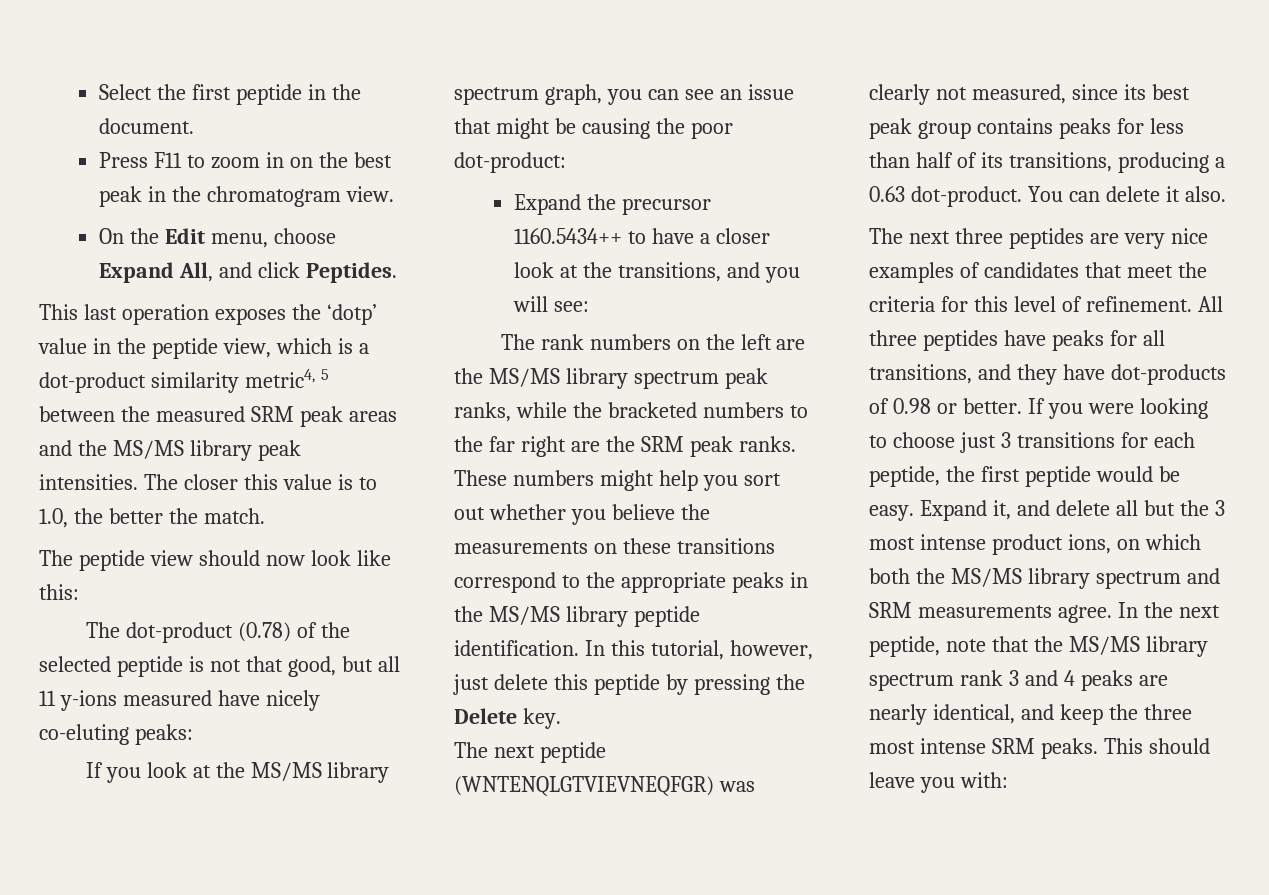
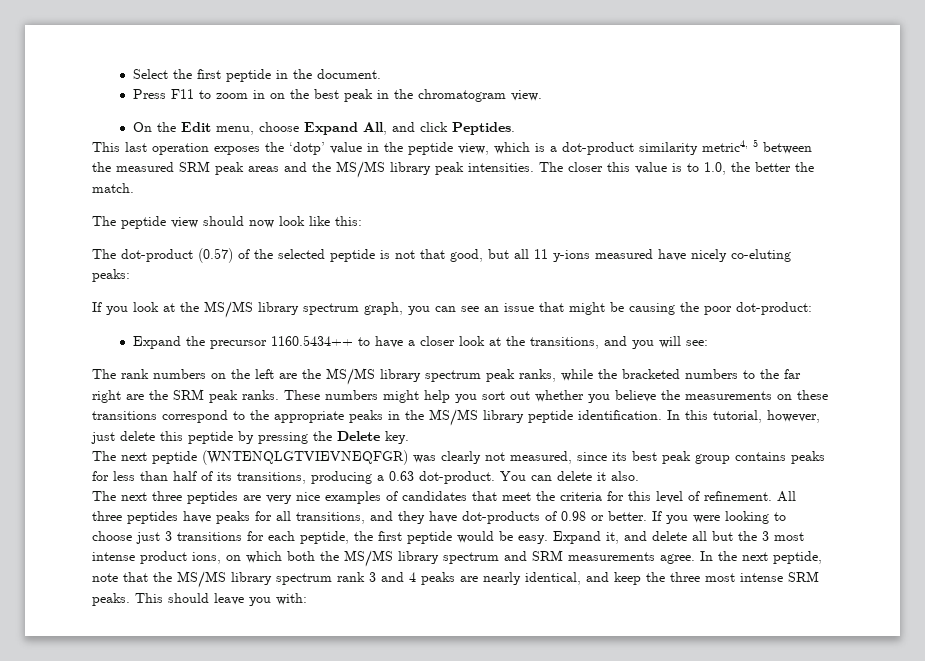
- The dot-product (0.78) of the selected peptide is not that good, but all 11 y-ions measured have nicely co-eluting peaks:
+ The dot-product (0.57) of the selected peptide is not that good, but all 11 y-ions measured have nicely co-eluting peaks:

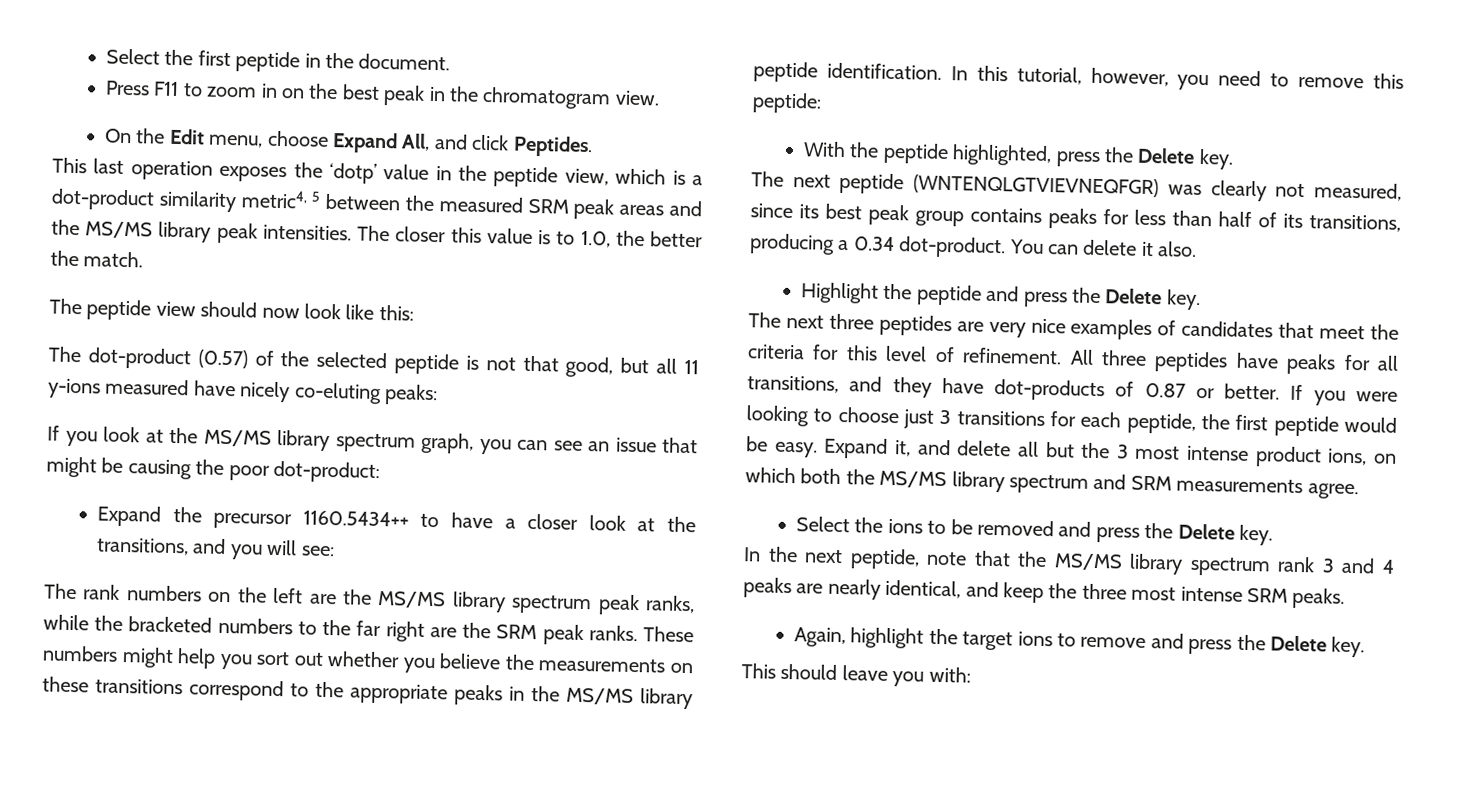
- In this tutorial, however, just delete this peptide by pressing the Delete key.
+ In this tutorial, however, you need to remove this peptide:
+ With the peptide highlighted, press the Delete key.
- The next peptide (WNTENQLGTVIEVNEQFGR) was clearly not measured, since its best peak group contains peaks for less than half of its transitions, producing a 0.63 dot-product.
+ The next peptide (WNTENQLGTVIEVNEQFGR) was clearly not measured, since its best peak group contains peaks for less than half of its transitions, producing a 0.34 dot-product.
+ Highlight the peptide and press the Delete key.
- All three peptides have peaks for all transitions, and they have dot-products of 0.98 or better.
+ All three peptides have peaks for all transitions, and they have dot-products of 0.87 or better.
- Expand it, and delete all but the 3 most intense product ions, on which both the MS/MS library spectrum and SRM measurements agree. In the next peptide, note that the MS/MS library spectrum rank 3 and 4 peaks are nearly identical, and keep the three most intense SRM peaks. This should leave you with:
+ Expand it, and delete all but the 3 most intense product ions, on which both the MS/MS library spectrum and SRM measurements agree.
+ Select the ions to be removed and press the Delete key.
+ In the next peptide, note that the MS/MS library spectrum rank 3 and 4 peaks are nearly identical, and keep the three most intense SRM peaks.
+ Again, highlight the target ions to remove and press the Delete key.
+ This should leave you with:

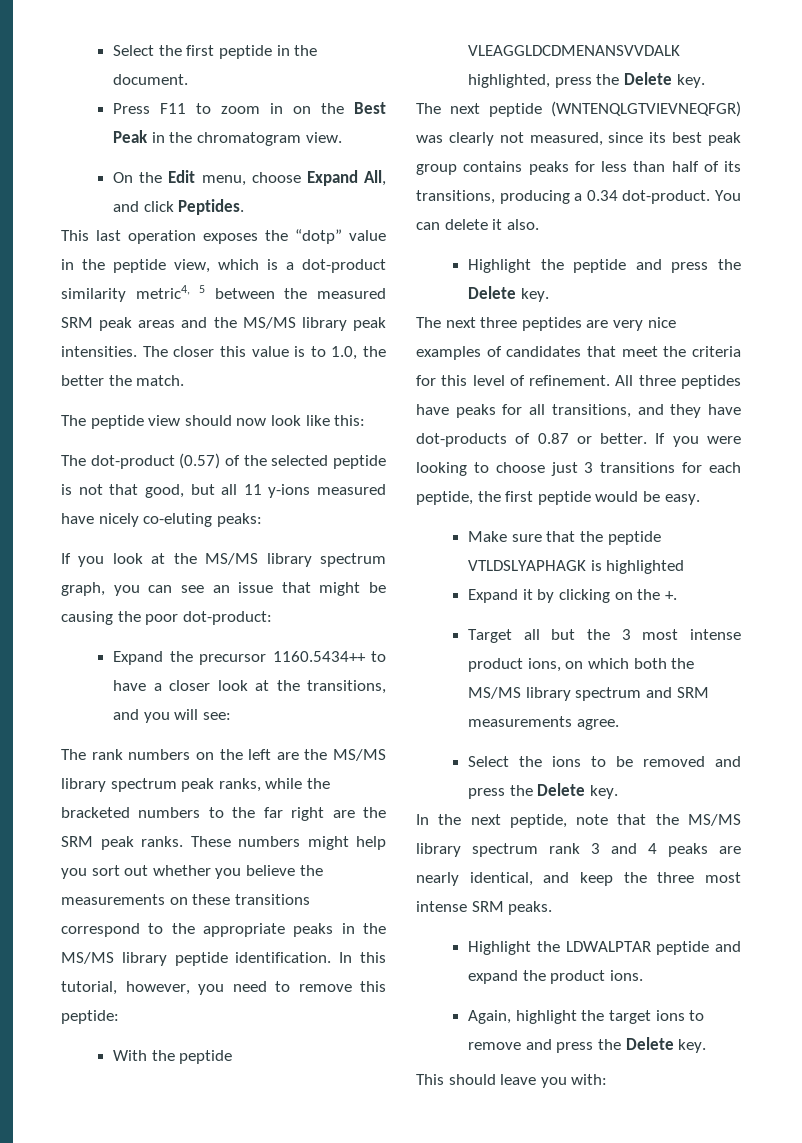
- Press F11 to zoom in on the best peak in the chromatogram view.
+ Press F11 to zoom in on the Best Peak in the chromatogram view.
- This last operation exposes the ‘dotp’ value in the peptide view, which is a dot-product similarity metric4, 5 between the measured SRM peak areas and the MS/MS library peak intensities.
+ This last operation exposes the “dotp” value in the peptide view, which is a dot-product similarity metric4, 5 between the measured SRM peak areas and the MS/MS library peak intensities.
- With the peptide highlighted, press the Delete key.
+ With the peptide VLEAGGLDCDMENANSVVDALK highlighted, press the Delete key.
- If you were looking to choose just 3 transitions for each peptide, the first peptide would be easy. Expand it, and delete all but the 3 most intense product ions, on which both the MS/MS library spectrum and SRM measurements agree.
+ If you were looking to choose just 3 transitions for each peptide, the first peptide would be easy.
+ Make sure that the peptide VTLDSLYAPHAGK is highlighted
+ Expand it by clicking on the +.
+ Target all but the 3 most intense product ions, on which both the MS/MS library spectrum and SRM measurements agree.
+ Highlight the LDWALPTAR peptide and expand the product ions.

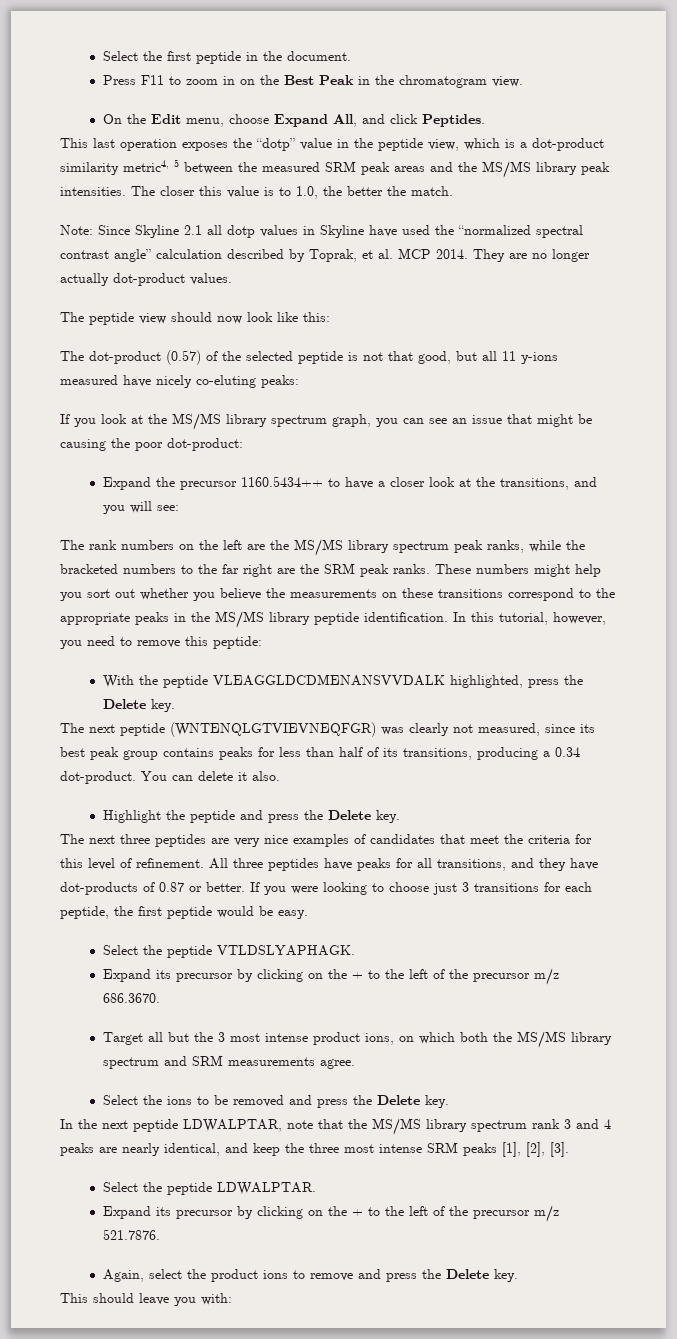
+ Note: Since Skyline 2.1 all dotp values in Skyline have used the “normalized spectral contrast angle” calculation described by Toprak, et al. MCP 2014. They are no longer actually dot-product values.
- Make sure that the peptide VTLDSLYAPHAGK is highlighted
- Expand it by clicking on the +.
+ Select the peptide VTLDSLYAPHAGK.
+ Expand its precursor by clicking on the + to the left of the precursor m/z 686.3670.
- In the next peptide, note that the MS/MS library spectrum rank 3 and 4 peaks are nearly identical, and keep the three most intense SRM peaks.
- Highlight the LDWALPTAR peptide and expand the product ions.
- Again, highlight the target ions to remove and press the Delete key.
+ In the next peptide LDWALPTAR, note that the MS/MS library spectrum rank 3 and 4 peaks are nearly identical, and keep the three most intense SRM peaks [1], [2], [3].
+ Select the peptide LDWALPTAR.
+ Expand its precursor by clicking on the + to the left of the precursor m/z 521.7876.
+ Again, select the product ions to remove and press the Delete key.

